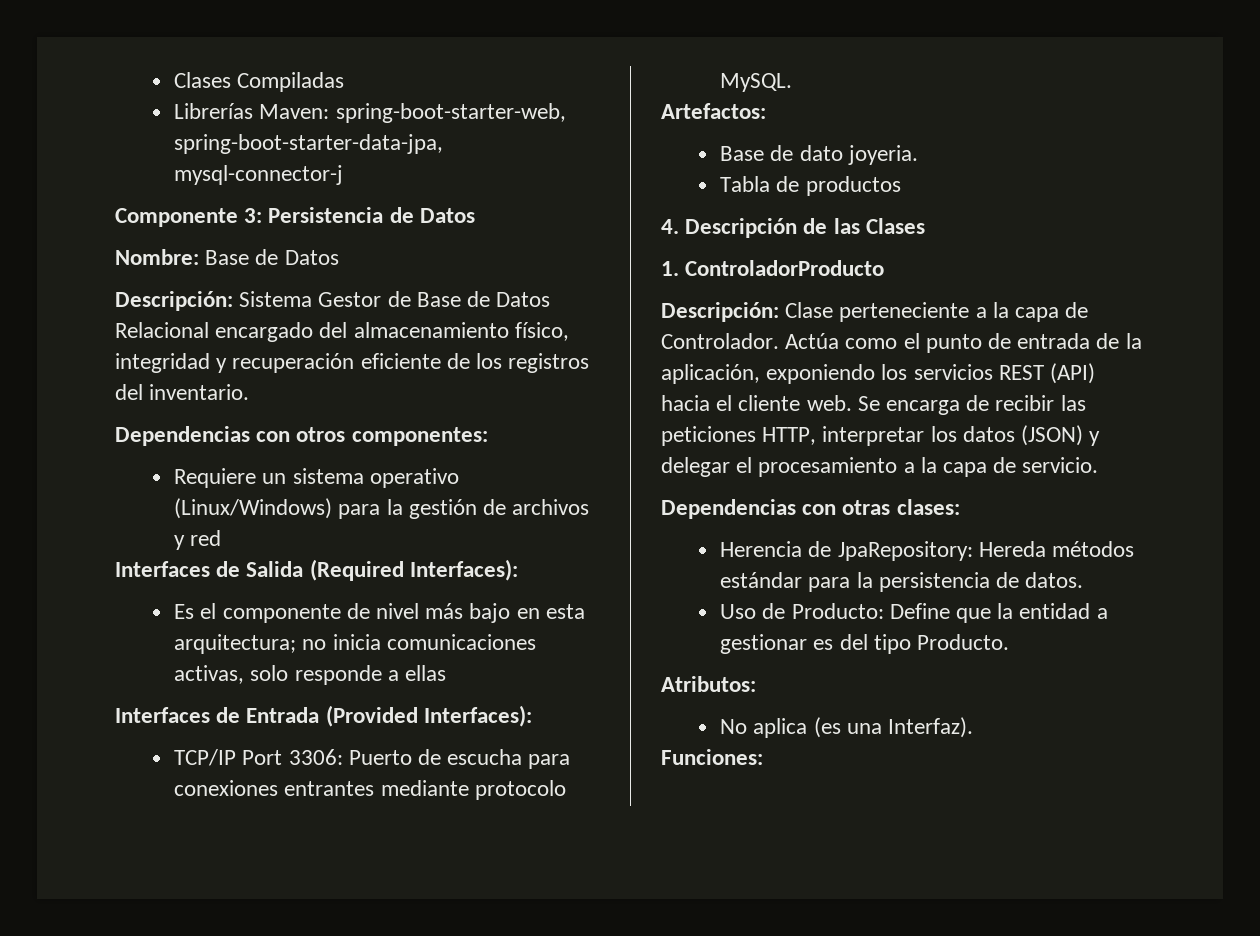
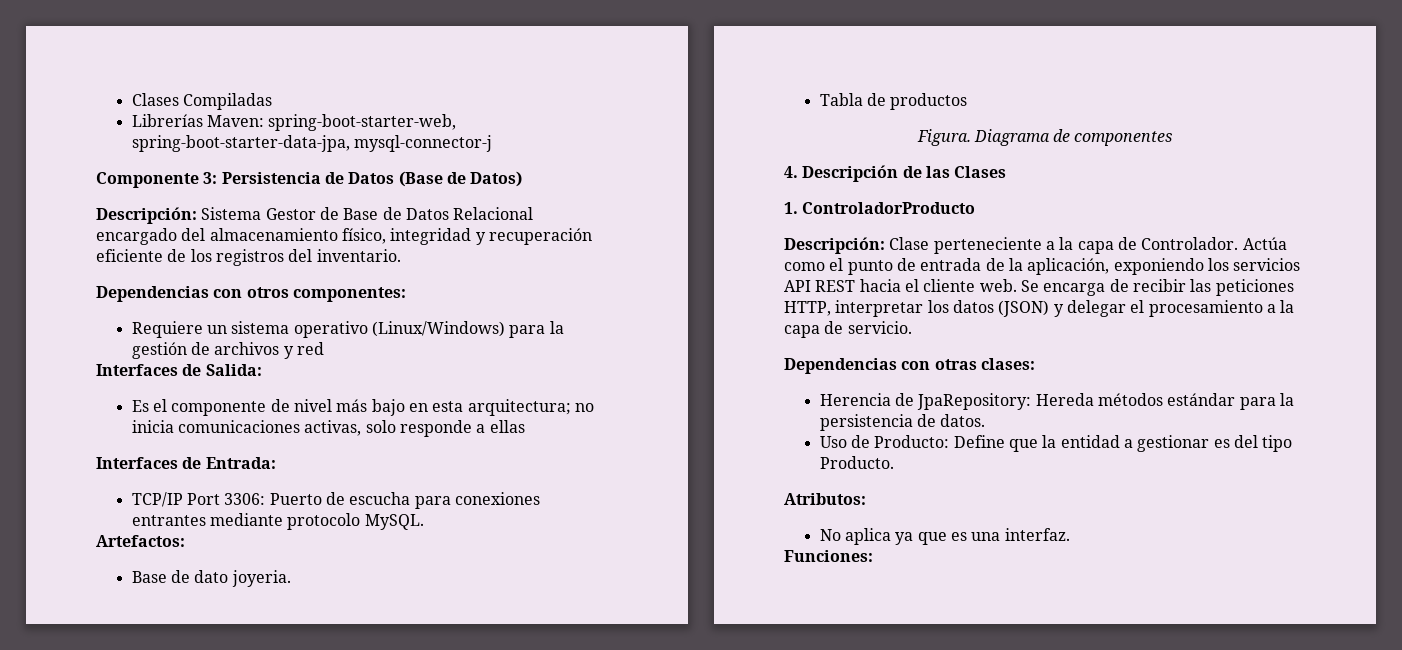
- Componente 3: Persistencia de Datos
- Nombre: Base de Datos
+ Componente 3: Persistencia de Datos (Base de Datos)
- Interfaces de Salida (Required Interfaces):
+ Interfaces de Salida:
- Interfaces de Entrada (Provided Interfaces):
+ Interfaces de Entrada:
+ Figura. Diagrama de componentes
- Actúa como el punto de entrada de la aplicación, exponiendo los servicios REST (API) hacia el cliente web.
+ Actúa como el punto de entrada de la aplicación, exponiendo los servicios API REST hacia el cliente web.
- No aplica (es una Interfaz).
+ No aplica ya que es una interfaz.

